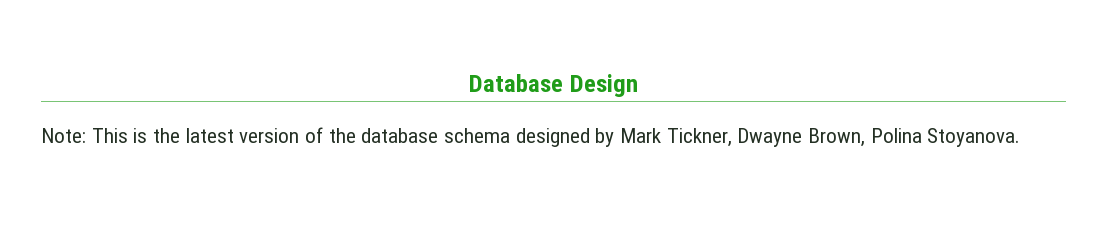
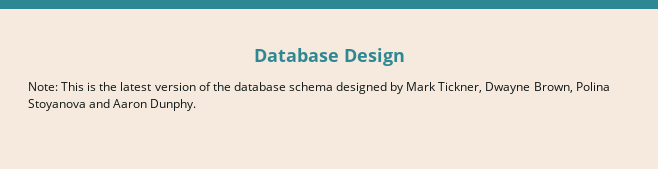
- Note: This is the latest version of the database schema designed by Mark Tickner, Dwayne Brown, Polina Stoyanova.
+ Note: This is the latest version of the database schema designed by Mark Tickner, Dwayne Brown, Polina Stoyanova and Aaron Dunphy.

